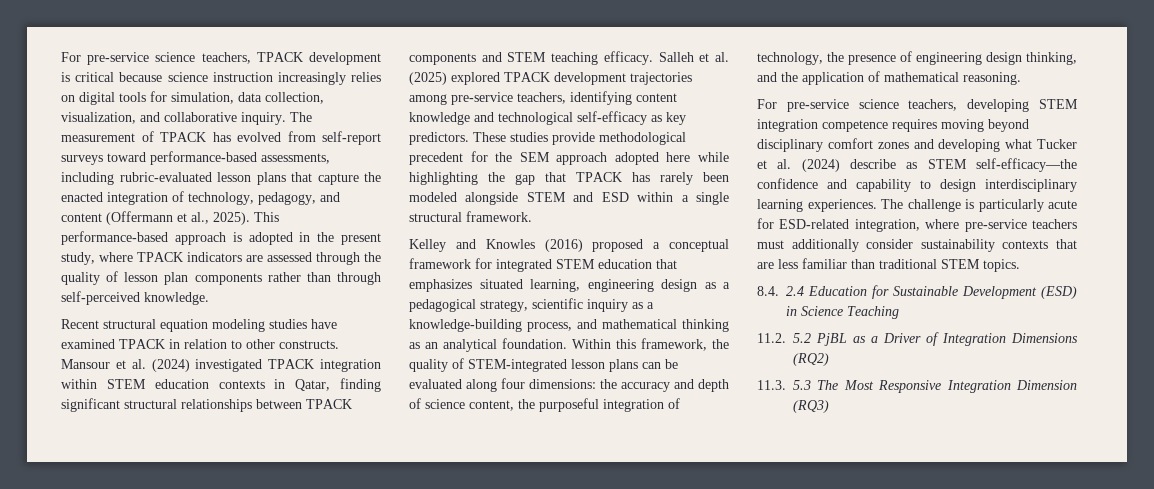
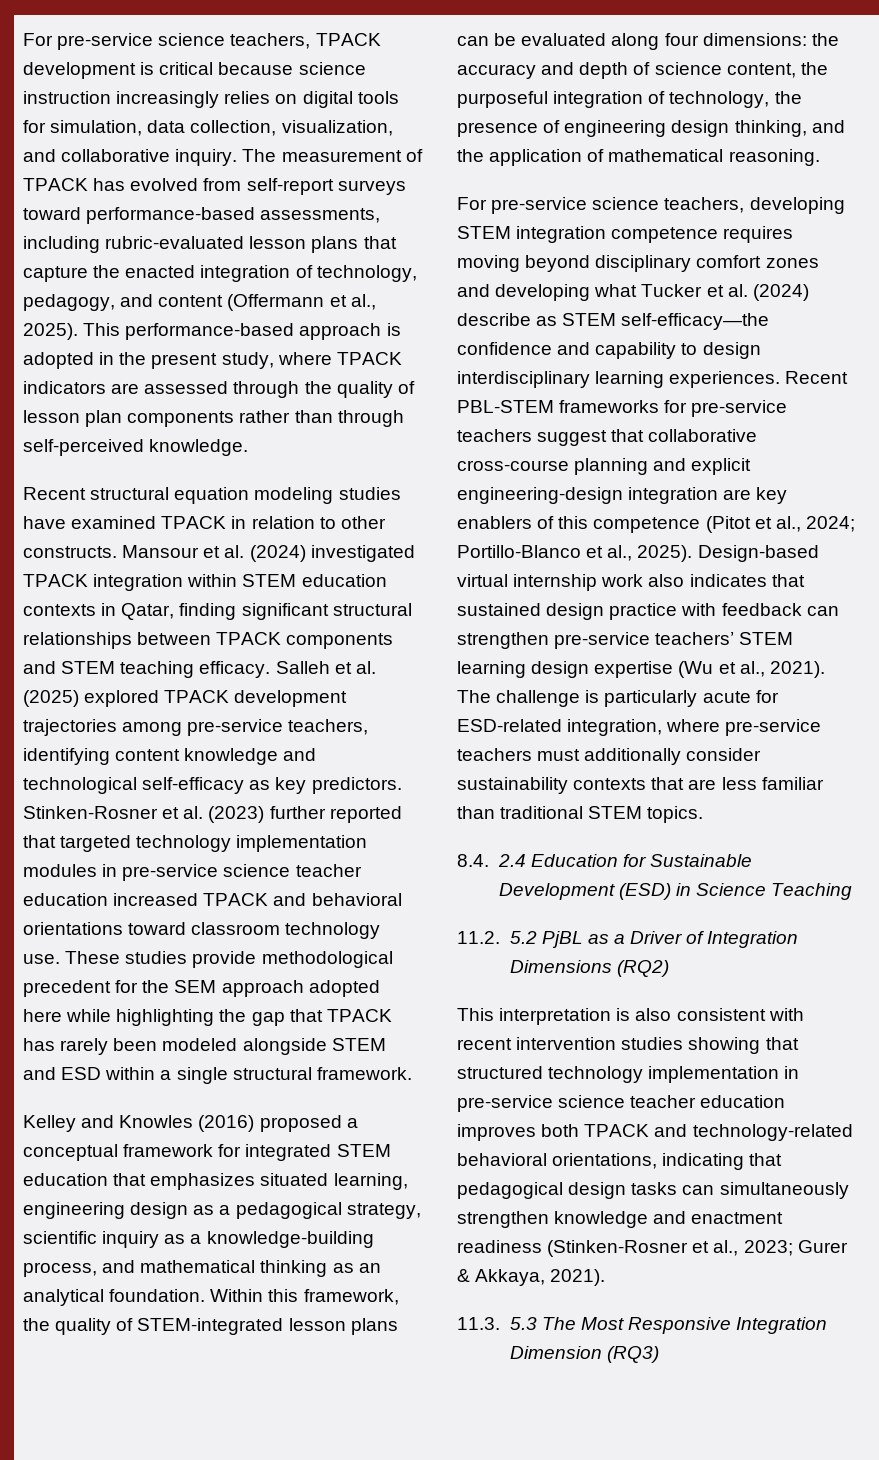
+ Stinken-Rosner et al. (2023) further reported that targeted technology implementation modules in pre-service science teacher education increased TPACK and behavioral orientations toward classroom technology use.
+ Recent PBL-STEM frameworks for pre-service teachers suggest that collaborative cross-course planning and explicit engineering-design integration are key enablers of this competence (Pitot et al., 2024; Portillo-Blanco et al., 2025). Design-based virtual internship work also indicates that sustained design practice with feedback can strengthen pre-service teachers’ STEM learning design expertise (Wu et al., 2021).
+ This interpretation is also consistent with recent intervention studies showing that structured technology implementation in pre-service science teacher education improves both TPACK and technology-related behavioral orientations, indicating that pedagogical design tasks can simultaneously strengthen knowledge and enactment readiness (Stinken-Rosner et al., 2023; Gurer & Akkaya, 2021).

